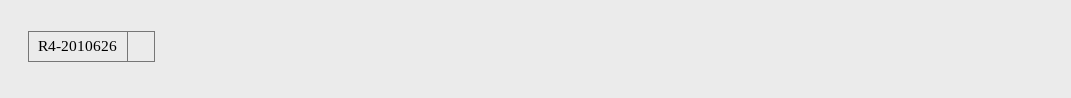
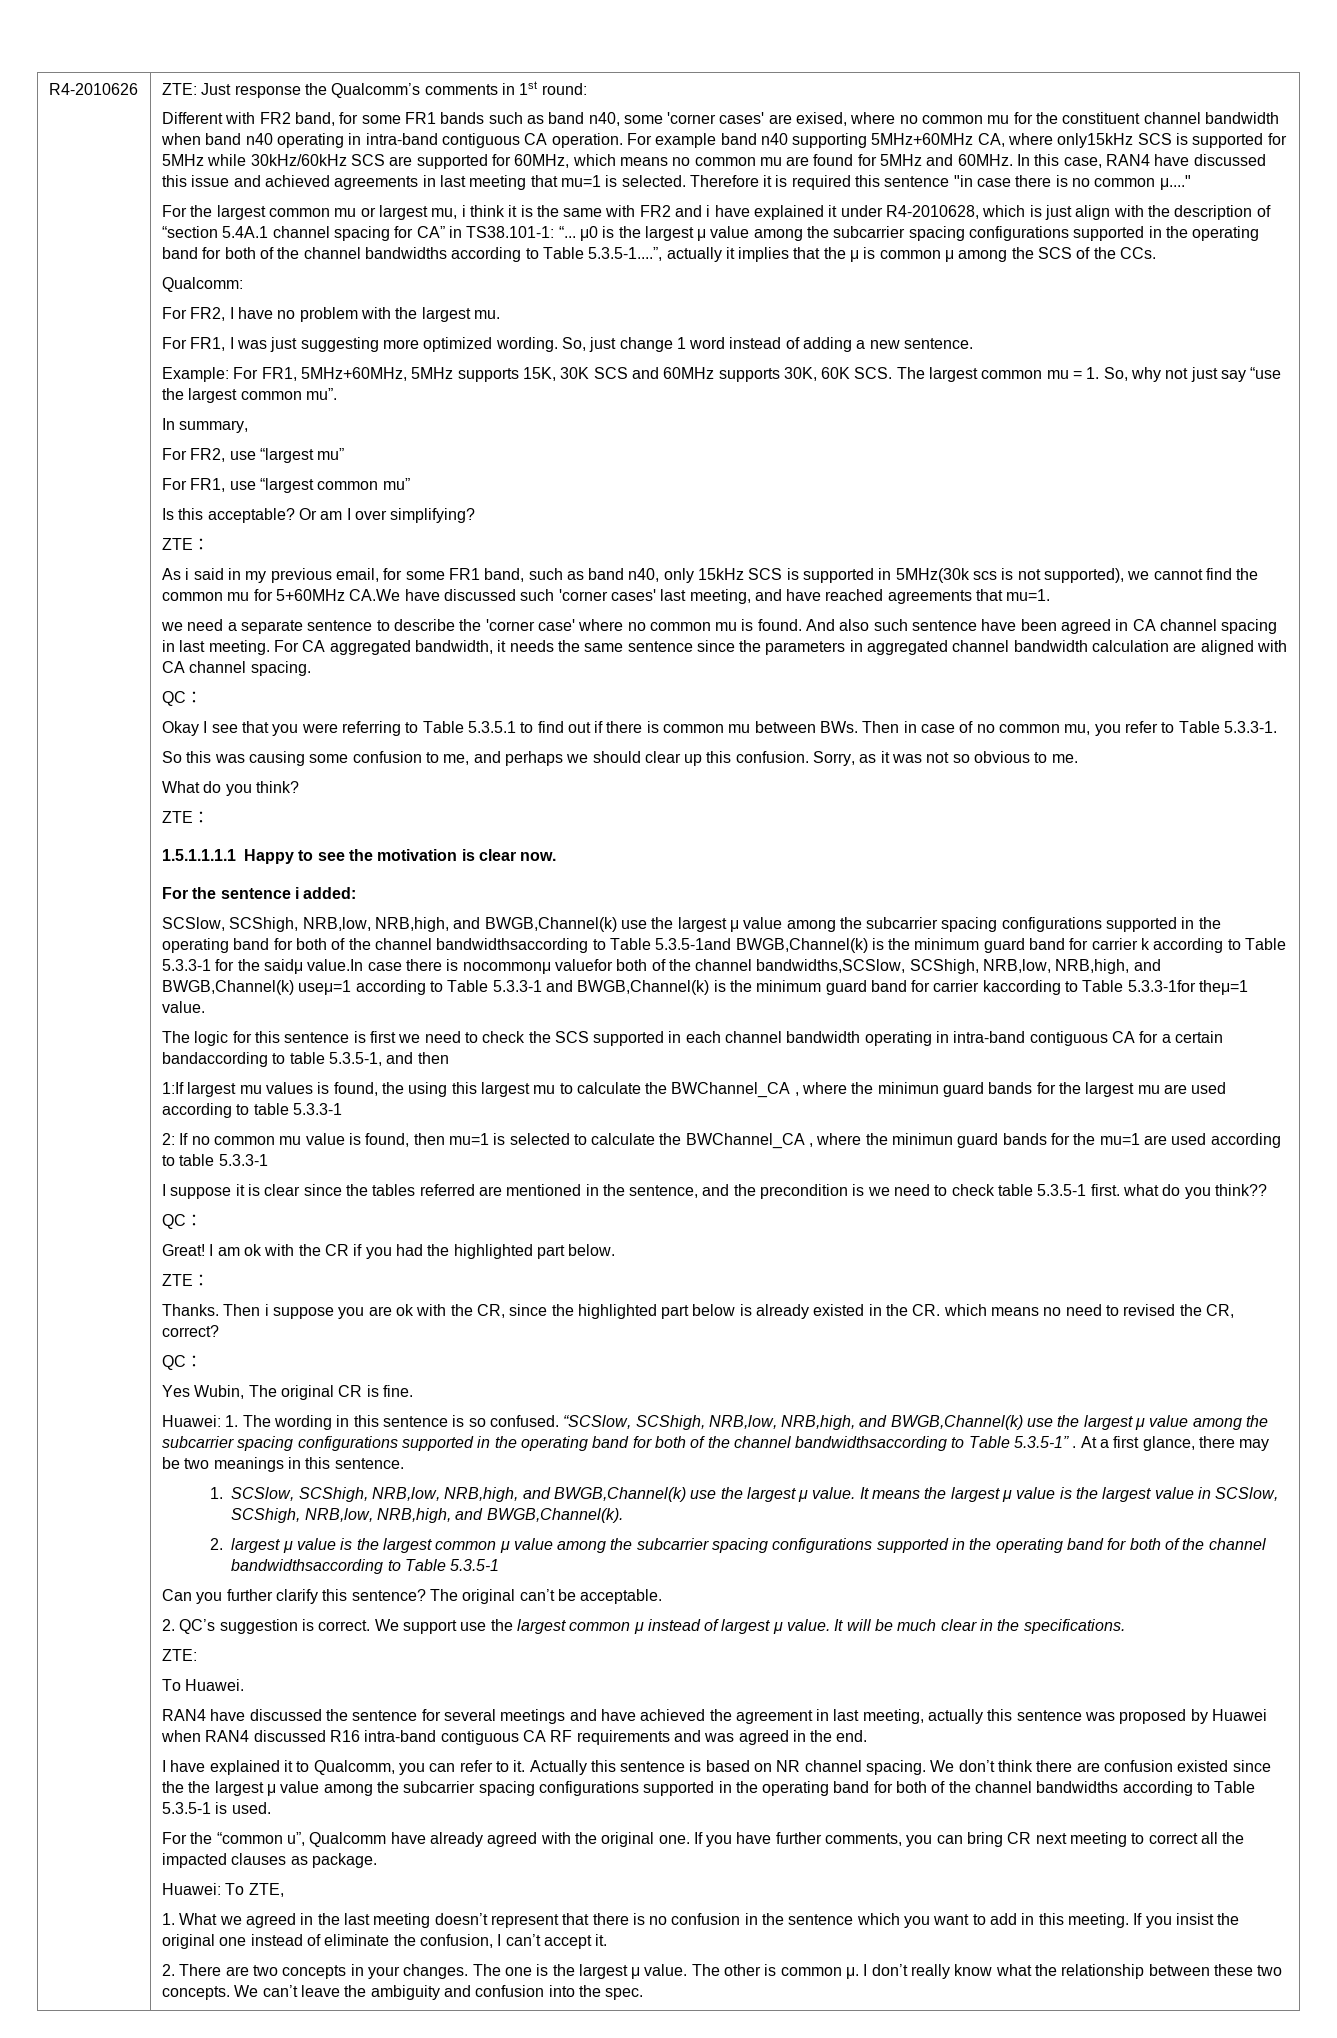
+ ZTE: Just response the Qualcomm’s comments in 1st round:
+ Different with FR2 band, for some FR1 bands such as band n40, some 'corner cases' are exised, where no common mu for the constituent channel bandwidth when band n40 operating in intra-band contiguous CA operation. For example band n40 supporting 5MHz+60MHz CA, where only15kHz SCS is supported for 5MHz while 30kHz/60kHz SCS are supported for 60MHz, which means no common mu are found for 5MHz and 60MHz. In this case, RAN4 have discussed this issue and achieved agreements in last meeting that mu=1 is selected. Therefore it is required this sentence "in case there is no common μ...."
+ For the largest common mu or largest mu, i think it is the same with FR2 and i have explained it under R4-2010628, which is just align with the description of “section 5.4A.1 channel spacing for CA” in TS38.101-1: “... μ0 is the largest μ value among the subcarrier spacing configurations supported in the operating band for both of the channel bandwidths according to Table 5.3.5-1....”, actually it implies that the μ is common μ among the SCS of the CCs.
+ Qualcomm:
+ For FR2, I have no problem with the largest mu.
+ For FR1, I was just suggesting more optimized wording. So, just change 1 word instead of adding a new sentence.
+ Example: For FR1, 5MHz+60MHz, 5MHz supports 15K, 30K SCS and 60MHz supports 30K, 60K SCS. The largest common mu = 1. So, why not just say “use the largest common mu”.
+ In summary,
+ For FR2, use “largest mu”
+ For FR1, use “largest common mu”
+ Is this acceptable? Or am I over simplifying?
+ ZTE：
+ As i said in my previous email, for some FR1 band, such as band n40, only 15kHz SCS is supported in 5MHz(30k scs is not supported), we cannot find the common mu for 5+60MHz CA.We have discussed such 'corner cases' last meeting, and have reached agreements that mu=1.
+ we need a separate sentence to describe the 'corner case' where no common mu is found. And also such sentence have been agreed in CA channel spacing in last meeting. For CA aggregated bandwidth, it needs the same sentence since the parameters in aggregated channel bandwidth calculation are aligned with CA channel spacing.
+ QC：
+ Okay I see that you were referring to Table 5.3.5.1 to find out if there is common mu between BWs. Then in case of no common mu, you refer to Table 5.3.3-1.
+ So this was causing some confusion to me, and perhaps we should clear up this confusion. Sorry, as it was not so obvious to me.
+ What do you think?
+ ZTE：
+ 1.5.1.1.1.1 Happy to see the motivation is clear now.
+ For the sentence i added:
+ SCSlow, SCShigh, NRB,low, NRB,high, and BWGB,Channel(k) use the largest μ value among the subcarrier spacing configurations supported in the operating band for both of the channel bandwidthsaccording to Table 5.3.5-1and BWGB,Channel(k) is the minimum guard band for carrier k according to Table 5.3.3-1 for the saidμ value.In case there is nocommonμ valuefor both of the channel bandwidths,SCSlow, SCShigh, NRB,low, NRB,high, and BWGB,Channel(k) useμ=1 according to Table 5.3.3-1 and BWGB,Channel(k) is the minimum guard band for carrier kaccording to Table 5.3.3-1for theμ=1 value.
+ The logic for this sentence is first we need to check the SCS supported in each channel bandwidth operating in intra-band contiguous CA for a certain bandaccording to table 5.3.5-1, and then
+ 1:If largest mu values is found, the using this largest mu to calculate the BWChannel_CA , where the minimun guard bands for the largest mu are used according to table 5.3.3-1
+ 2: If no common mu value is found, then mu=1 is selected to calculate the BWChannel_CA , where the minimun guard bands for the mu=1 are used according to table 5.3.3-1
+ I suppose it is clear since the tables referred are mentioned in the sentence, and the precondition is we need to check table 5.3.5-1 first. what do you think??
+ QC：
+ Great! I am ok with the CR if you had the highlighted part below.
+ ZTE：
+ Thanks. Then i suppose you are ok with the CR, since the highlighted part below is already existed in the CR. which means no need to revised the CR, correct?
+ QC：
+ Yes Wubin, The original CR is fine.
+ Huawei: 1. The wording in this sentence is so confused. “SCSlow, SCShigh, NRB,low, NRB,high, and BWGB,Channel(k) use the largest μ value among the subcarrier spacing configurations supported in the operating band for both of the channel bandwidthsaccording to Table 5.3.5-1” . At a first glance, there may be two meanings in this sentence.
+ 1. SCSlow, SCShigh, NRB,low, NRB,high, and BWGB,Channel(k) use the largest μ value. It means the largest μ value is the largest value in SCSlow, SCShigh, NRB,low, NRB,high, and BWGB,Channel(k).
+ 2. largest μ value is the largest common μ value among the subcarrier spacing configurations supported in the operating band for both of the channel bandwidthsaccording to Table 5.3.5-1
+ Can you further clarify this sentence? The original can’t be acceptable.
+ 2. QC’s suggestion is correct. We support use the largest common μ instead of largest μ value. It will be much clear in the specifications.
+ ZTE:
+ To Huawei.
+ RAN4 have discussed the sentence for several meetings and have achieved the agreement in last meeting, actually this sentence was proposed by Huawei when RAN4 discussed R16 intra-band contiguous CA RF requirements and was agreed in the end.
+ I have explained it to Qualcomm, you can refer to it. Actually this sentence is based on NR channel spacing. We don’t think there are confusion existed since the the largest μ value among the subcarrier spacing configurations supported in the operating band for both of the channel bandwidths according to Table 5.3.5-1 is used.
+ For the “common u”, Qualcomm have already agreed with the original one. If you have further comments, you can bring CR next meeting to correct all the impacted clauses as package.
+ Huawei: To ZTE,
+ 1. What we agreed in the last meeting doesn’t represent that there is no confusion in the sentence which you want to add in this meeting. If you insist the original one instead of eliminate the confusion, I can’t accept it.
+ 2. There are two concepts in your changes. The one is the largest μ value. The other is common μ. I don’t really know what the relationship between these two concepts. We can’t leave the ambiguity and confusion into the spec.

